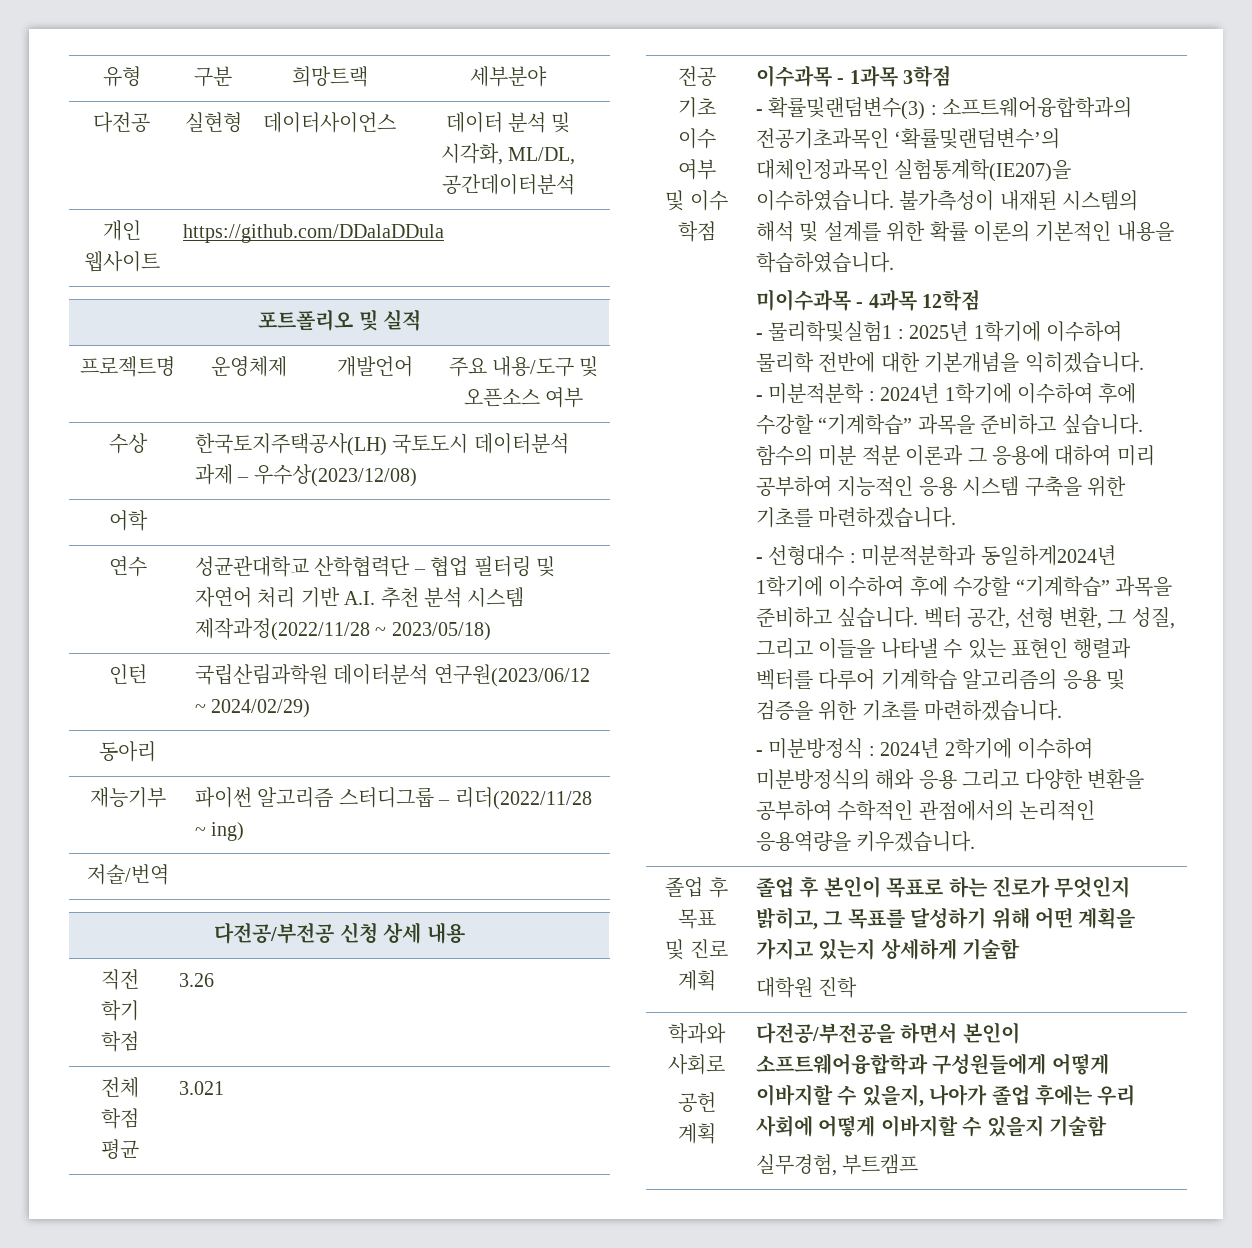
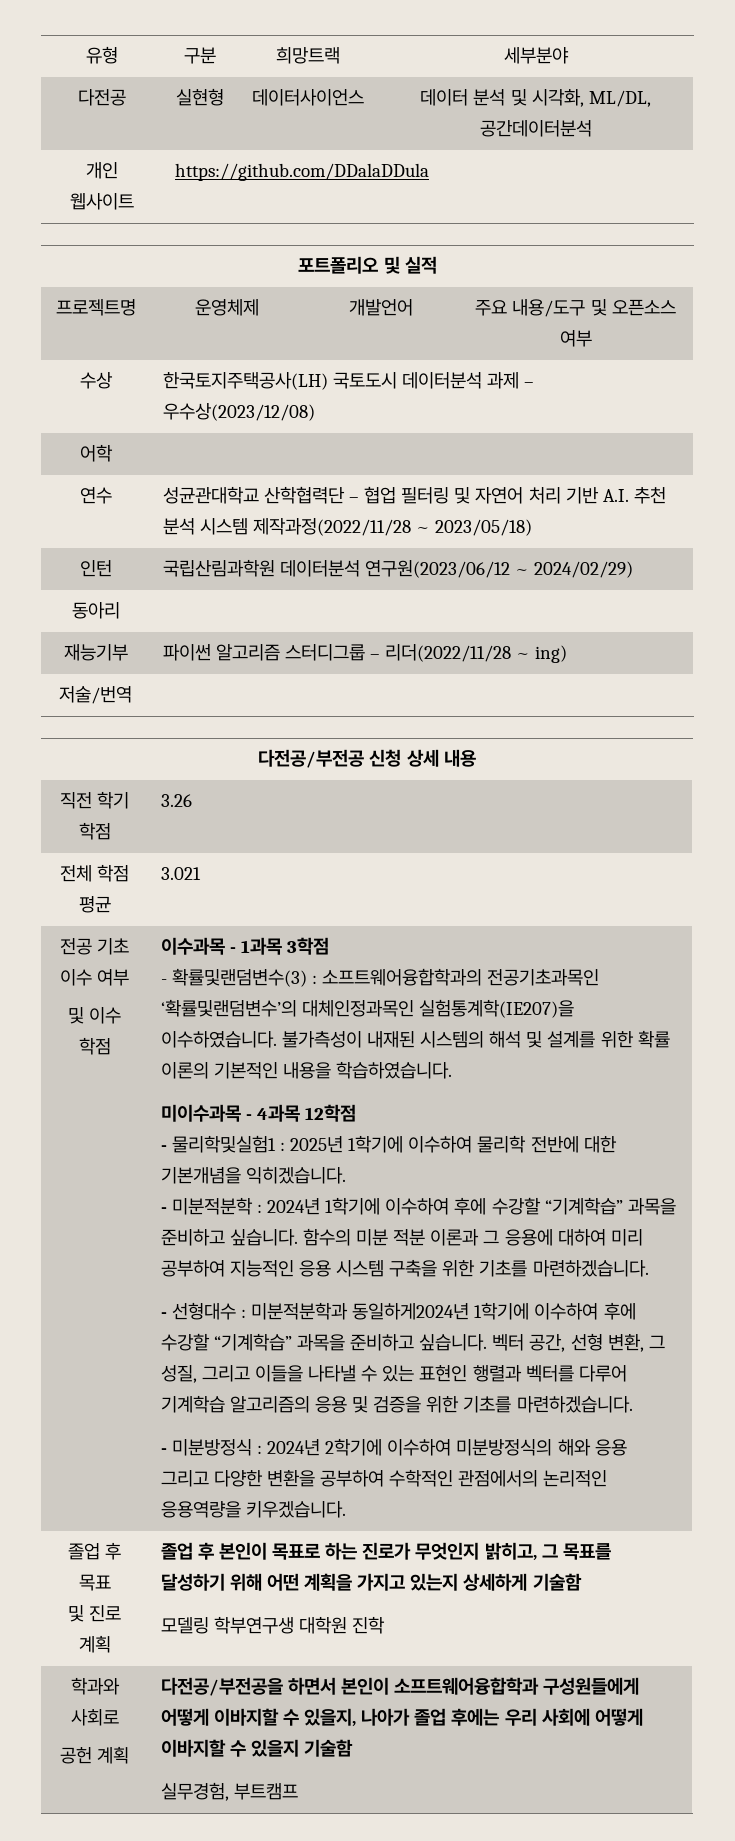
  졸업 후 목표
  및 진로 계획 | 졸업 후 본인이 목표로 하는 진로가 무엇인지 밝히고, 그 목표를 달성하기 위해 어떤 계획을 가지고 있는지 상세하게 기술함
- 대학원 진학
+ 모델링 학부연구생 대학원 진학

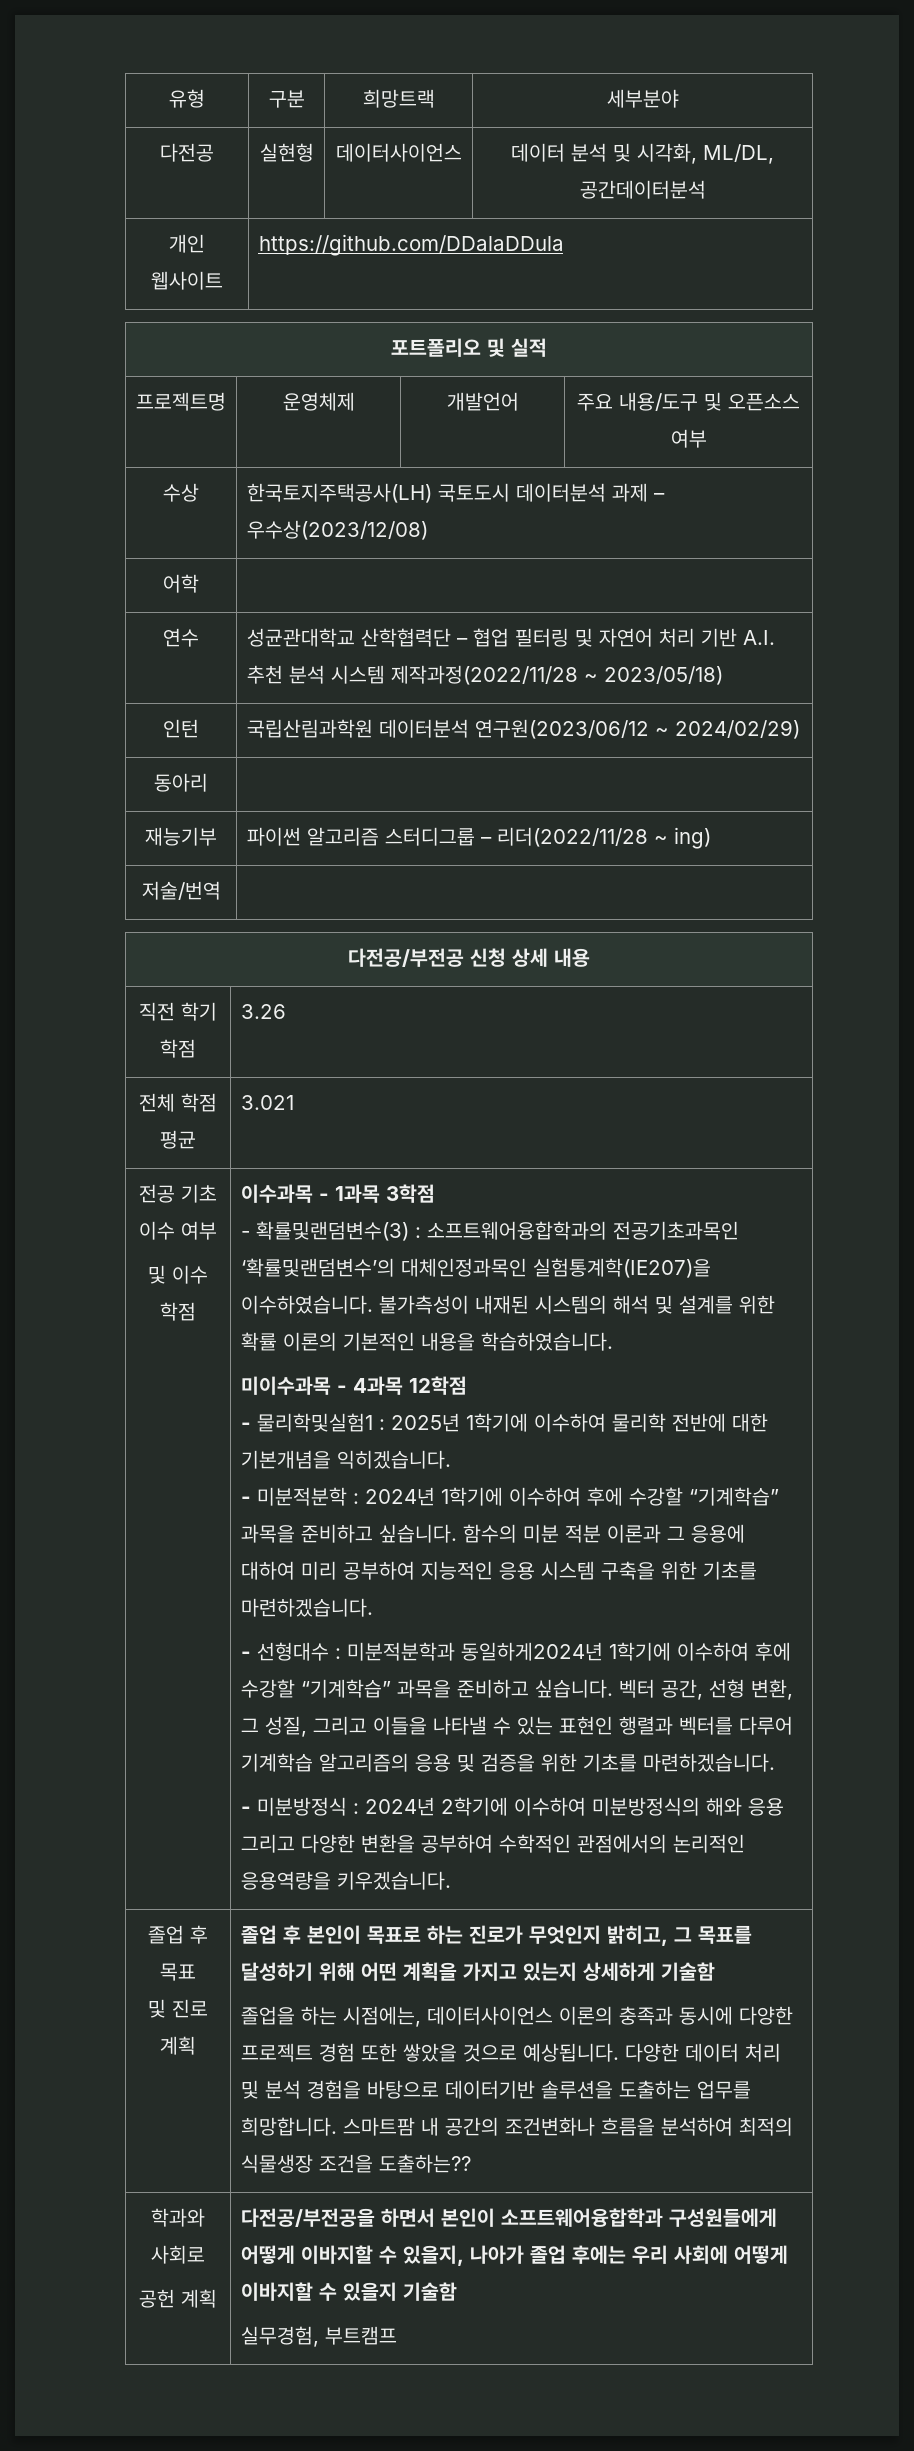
- 모델링 학부연구생 대학원 진학
+ 졸업을 하는 시점에는, 데이터사이언스 이론의 충족과 동시에 다양한 프로젝트 경험 또한 쌓았을 것으로 예상됩니다. 다양한 데이터 처리 및 분석 경험을 바탕으로 데이터기반 솔루션을 도출하는 업무를 희망합니다. 스마트팜 내 공간의 조건변화나 흐름을 분석하여 최적의 식물생장 조건을 도출하는??

